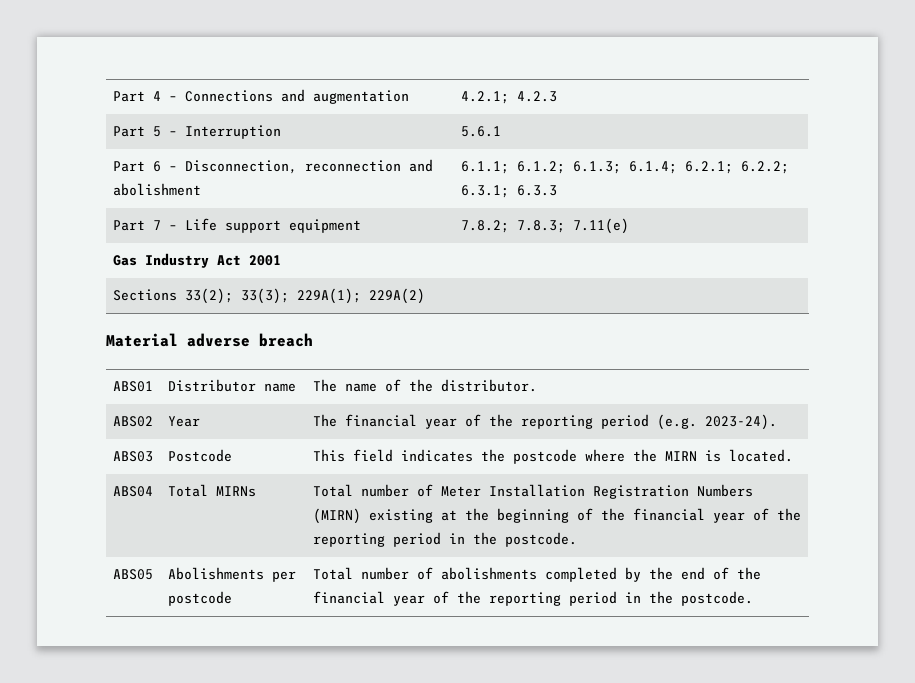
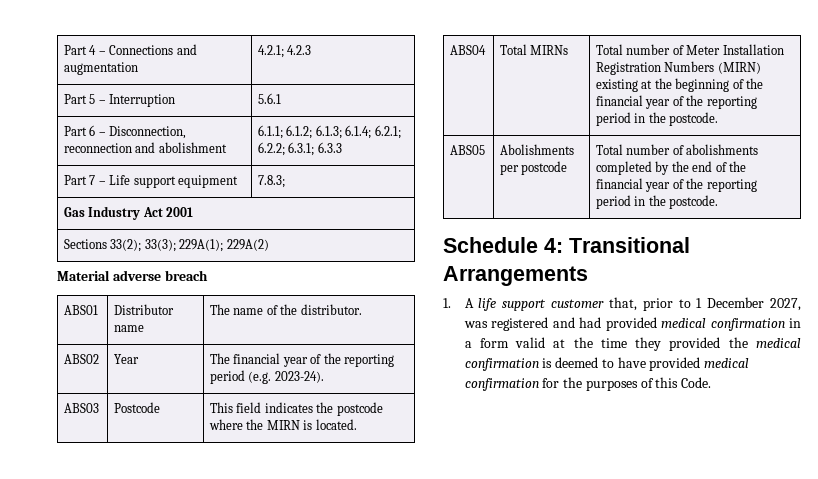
- Part 7 – Life support equipment | 7.8.2; 7.8.3; 7.11(e)
+ Part 7 – Life support equipment | 7.8.3;
+ Schedule 4: Transitional Arrangements
+ 1. A life support customer that, prior to 1 December 2027, was registered and had provided medical confirmation in a form valid at the time they provided the medical confirmation is deemed to have provided medical confirmation for the purposes of this Code.

